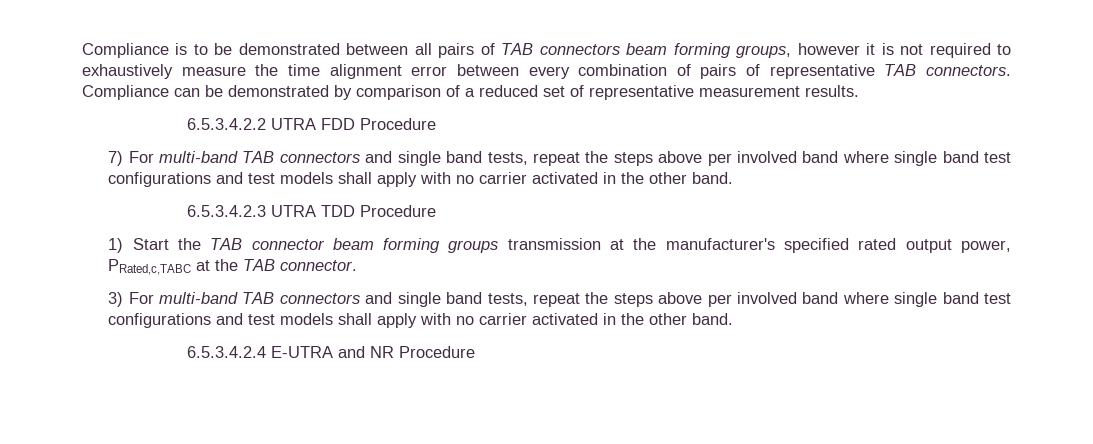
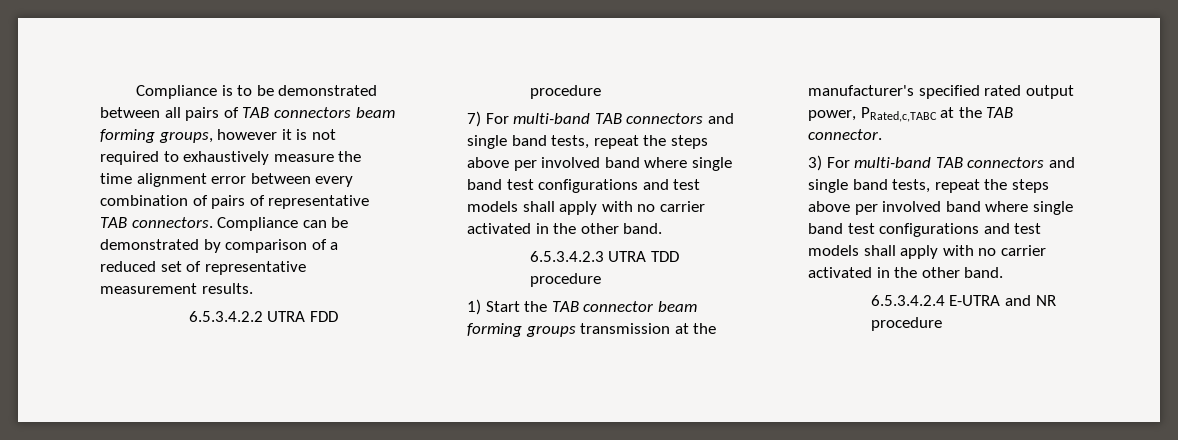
- 6.5.3.4.2.2 UTRA FDD Procedure
+ 6.5.3.4.2.2 UTRA FDD procedure
- 6.5.3.4.2.3 UTRA TDD Procedure
+ 6.5.3.4.2.3 UTRA TDD procedure
- 6.5.3.4.2.4 E-UTRA and NR Procedure
+ 6.5.3.4.2.4 E-UTRA and NR procedure

